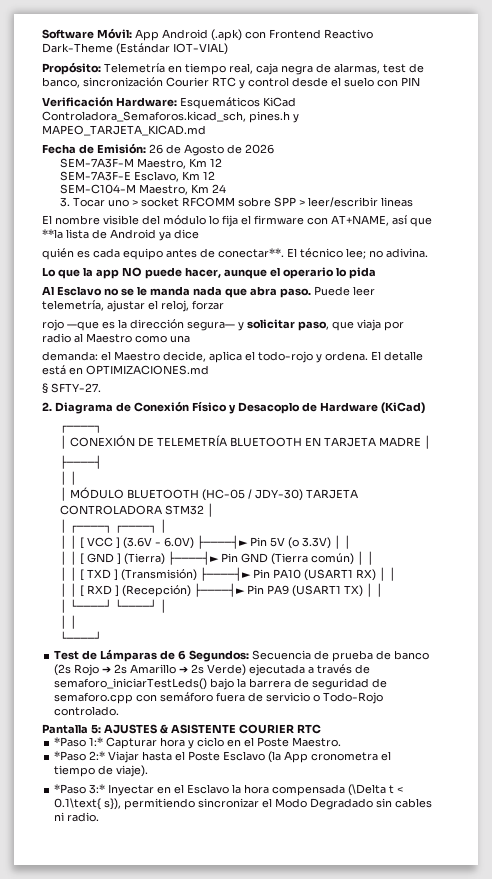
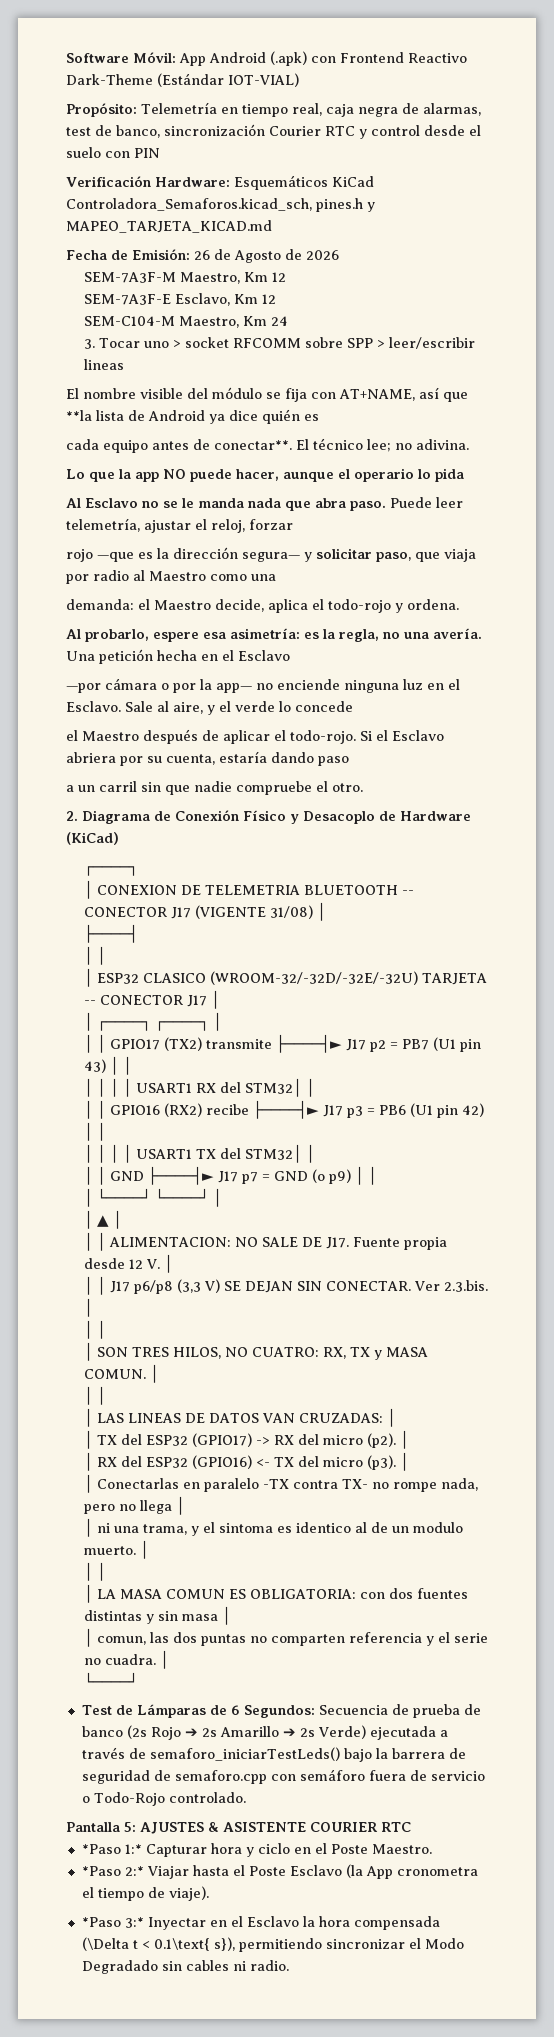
- El nombre visible del módulo lo fija el firmware con AT+NAME, así que **la lista de Android ya dice
- quién es cada equipo antes de conectar**.
+ El nombre visible del módulo se fija con AT+NAME, así que **la lista de Android ya dice quién es
+ cada equipo antes de conectar**.
- demanda: el Maestro decide, aplica el todo-rojo y ordena. El detalle está en OPTIMIZACIONES.md
- § SFTY-27.
+ demanda: el Maestro decide, aplica el todo-rojo y ordena.
+ Al probarlo, espere esa asimetría: es la regla, no una avería. Una petición hecha en el Esclavo
+ —por cámara o por la app— no enciende ninguna luz en el Esclavo. Sale al aire, y el verde lo concede
+ el Maestro después de aplicar el todo-rojo. Si el Esclavo abriera por su cuenta, estaría dando paso
+ a un carril sin que nadie compruebe el otro.
- │ CONEXIÓN DE TELEMETRÍA BLUETOOTH EN TARJETA MADRE │
+ │ CONEXION DE TELEMETRIA BLUETOOTH -- CONECTOR J17 (VIGENTE 31/08) │
- │ MÓDULO BLUETOOTH (HC-05 / JDY-30) TARJETA CONTROLADORA STM32 │
+ │ ESP32 CLASICO (WROOM-32/-32D/-32E/-32U) TARJETA -- CONECTOR J17 │
- │ │ [ VCC ] (3.6V - 6.0V) ├────┤► Pin 5V (o 3.3V) │ │
- │ │ [ GND ] (Tierra) ├────┤► Pin GND (Tierra común) │ │
- │ │ [ TXD ] (Transmisión) ├────┤► Pin PA10 (USART1 RX) │ │
- │ │ [ RXD ] (Recepción) ├────┤► Pin PA9 (USART1 TX) │ │
+ │ │ GPIO17 (TX2) transmite ├────┤► J17 p2 = PB7 (U1 pin 43) │ │
+ │ │ │ │ USART1 RX del STM32│ │
+ │ │ GPIO16 (RX2) recibe ├────┤► J17 p3 = PB6 (U1 pin 42) │ │
+ │ │ │ │ USART1 TX del STM32│ │
+ │ │ GND ├────┤► J17 p7 = GND (o p9) │ │
  │ └────┘ └────┘ │
+ │ ▲ │
+ │ │ ALIMENTACION: NO SALE DE J17. Fuente propia desde 12 V. │
+ │ │ J17 p6/p8 (3,3 V) SE DEJAN SIN CONECTAR. Ver 2.3.bis. │
  │ │
+ │ SON TRES HILOS, NO CUATRO: RX, TX y MASA COMUN. │
+ │ │
+ │ LAS LINEAS DE DATOS VAN CRUZADAS: │
+ │ TX del ESP32 (GPIO17) -> RX del micro (p2). │
+ │ RX del ESP32 (GPIO16) <- TX del micro (p3). │
+ │ Conectarlas en paralelo -TX contra TX- no rompe nada, pero no llega │
+ │ ni una trama, y el sintoma es identico al de un modulo muerto. │
+ │ │
+ │ LA MASA COMUN ES OBLIGATORIA: con dos fuentes distintas y sin masa │
+ │ comun, las dos puntas no comparten referencia y el serie no cuadra. │

